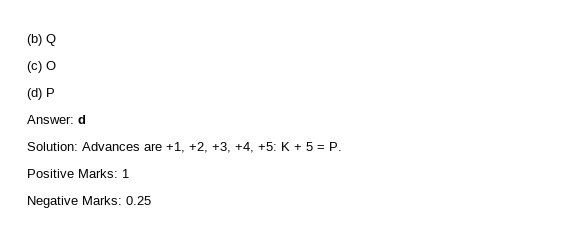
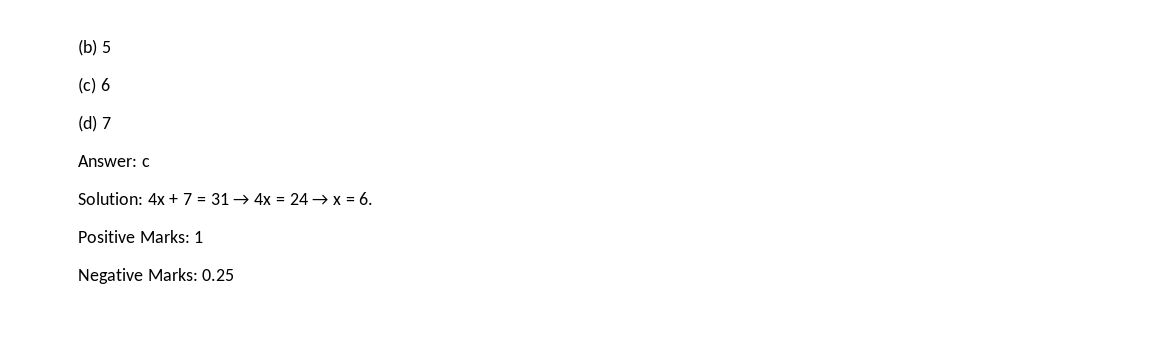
- (b) Q
+ (b) 5
- (c) O
+ (c) 6
- (d) P
+ (d) 7
- Answer: d
+ Answer: c
- Solution: Advances are +1, +2, +3, +4, +5: K + 5 = P.
+ Solution: 4x + 7 = 31 → 4x = 24 → x = 6.

